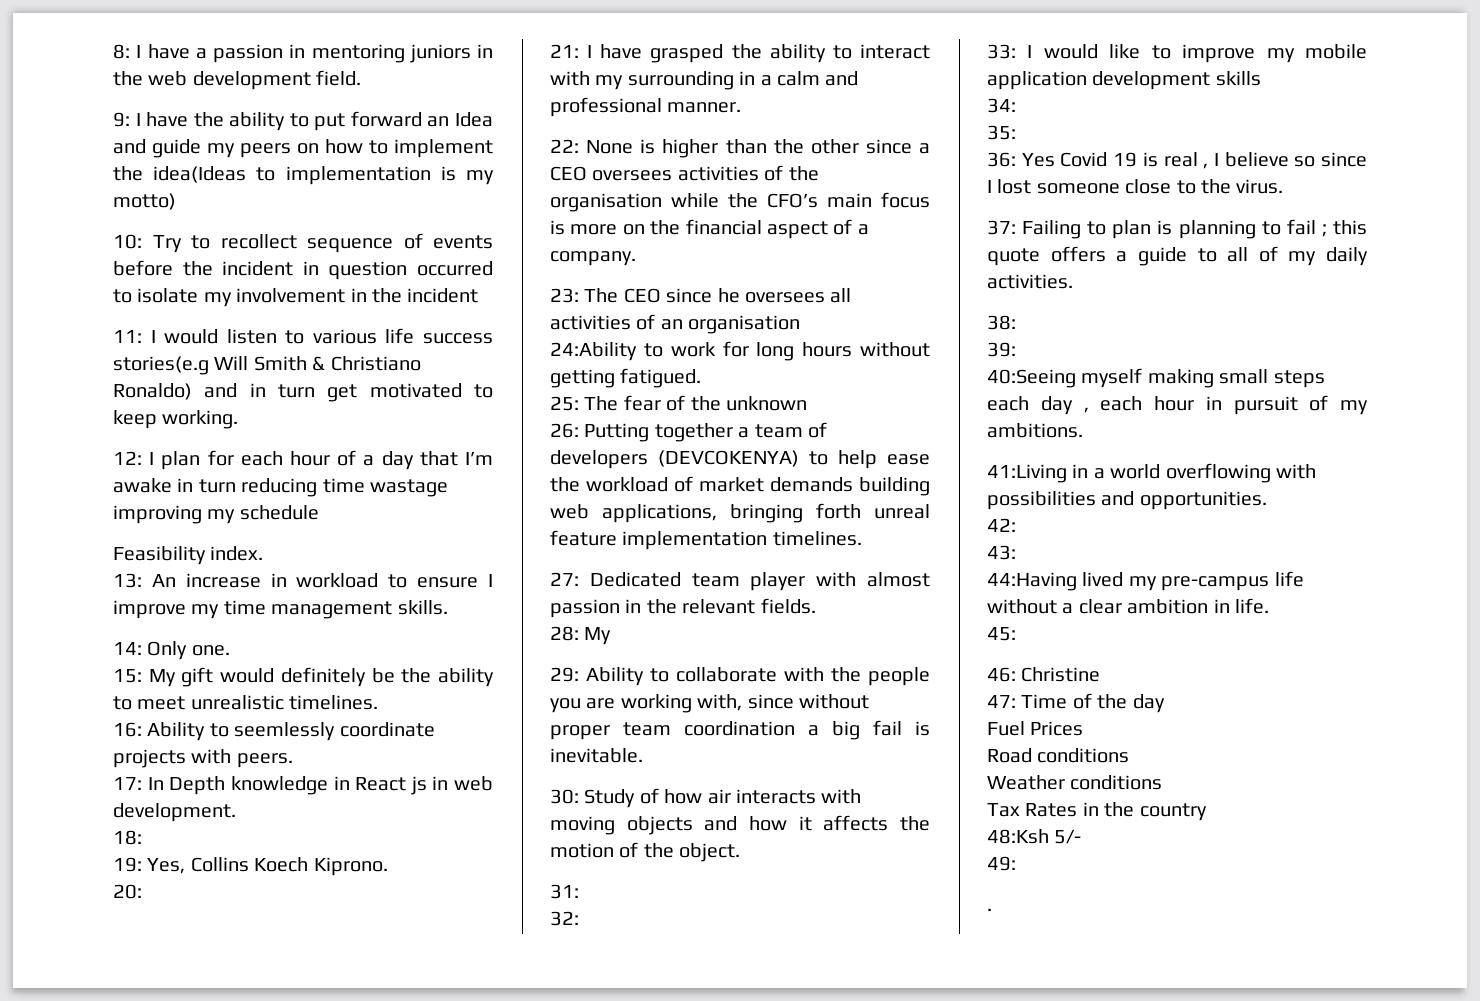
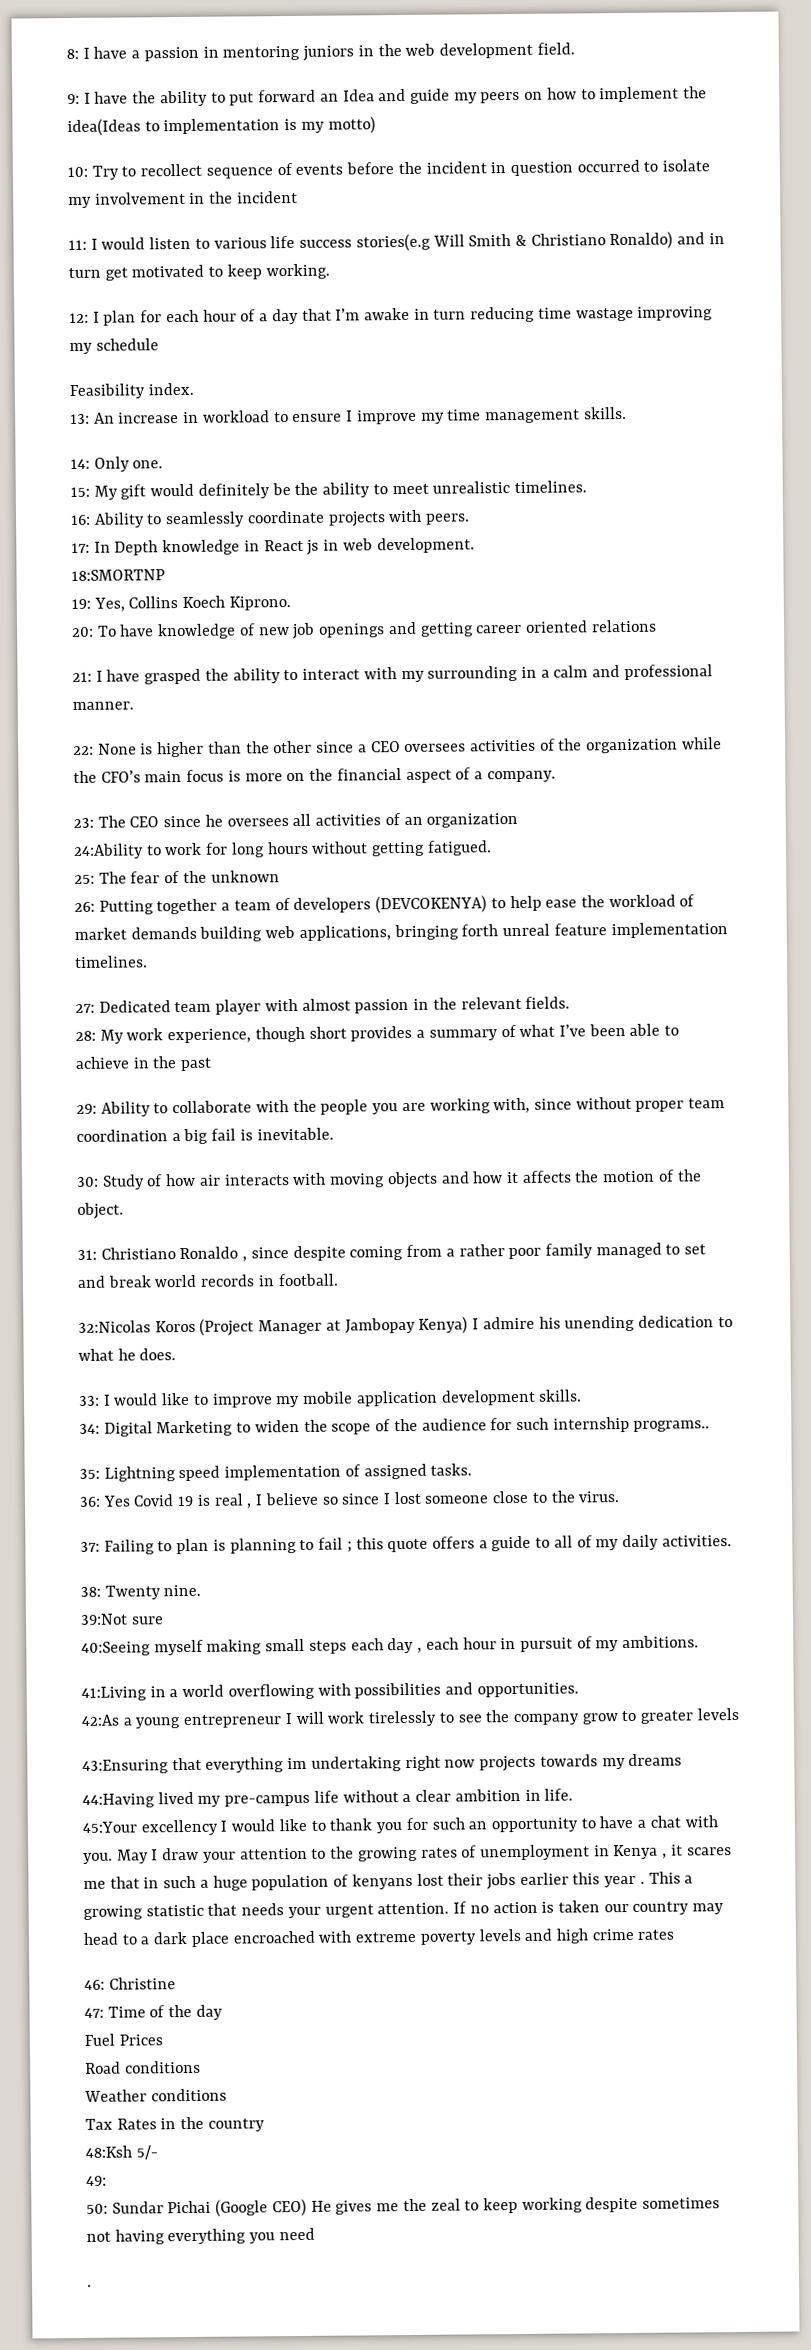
- 16: Ability to seemlessly coordinate projects with peers.
+ 16: Ability to seamlessly coordinate projects with peers.
- 18:
+ 18:SMORTNP
- 20:
+ 20: To have knowledge of new job openings and getting career oriented relations
- 22: None is higher than the other since a CEO oversees activities of the organisation while the CFO’s main focus is more on the financial aspect of a company.
+ 22: None is higher than the other since a CEO oversees activities of the organization while the CFO’s main focus is more on the financial aspect of a company.
- 23: The CEO since he oversees all activities of an organisation
+ 23: The CEO since he oversees all activities of an organization
- 28: My
+ 28: My work experience, though short provides a summary of what I’ve been able to achieve in the past
- 31:
- 32:
+ 31: Christiano Ronaldo , since despite coming from a rather poor family managed to set and break world records in football.
+ 32:Nicolas Koros (Project Manager at Jambopay Kenya) I admire his unending dedication to what he does.
- 33: I would like to improve my mobile application development skills
+ 33: I would like to improve my mobile application development skills.
- 34:
- 35:
+ 34: Digital Marketing to widen the scope of the audience for such internship programs..
+ 35: Lightning speed implementation of assigned tasks.
- 38:
- 39:
+ 38: Twenty nine.
+ 39:Not sure
- 42:
- 43:
+ 42:As a young entrepreneur I will work tirelessly to see the company grow to greater levels
+ 43:Ensuring that everything im undertaking right now projects towards my dreams
- 45:
+ 45:Your excellency I would like to thank you for such an opportunity to have a chat with you. May I draw your attention to the growing rates of unemployment in Kenya , it scares me that in such a huge population of kenyans lost their jobs earlier this year . This a growing statistic that needs your urgent attention. If no action is taken our country may head to a dark place encroached with extreme poverty levels and high crime rates
+ 50: Sundar Pichai (Google CEO) He gives me the zeal to keep working despite sometimes not having everything you need

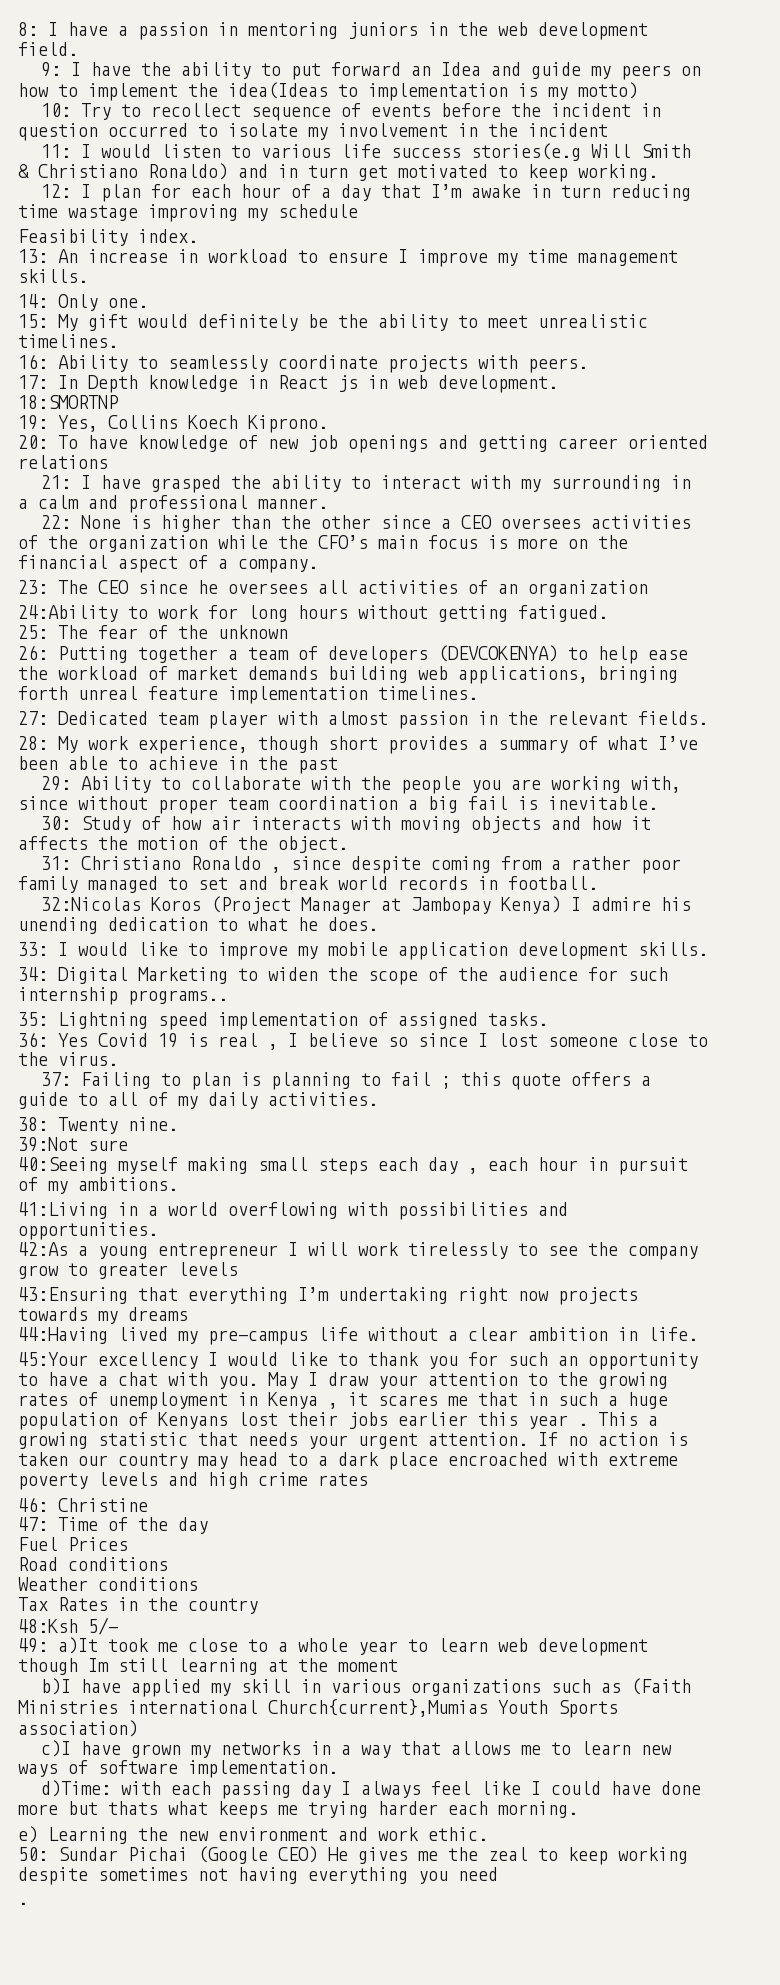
- 43:Ensuring that everything im undertaking right now projects towards my dreams
+ 43:Ensuring that everything I’m undertaking right now projects towards my dreams
- May I draw your attention to the growing rates of unemployment in Kenya , it scares me that in such a huge population of kenyans lost their jobs earlier this year .
+ May I draw your attention to the growing rates of unemployment in Kenya , it scares me that in such a huge population of Kenyans lost their jobs earlier this year .
- 49:
+ 49: a)It took me close to a whole year to learn web development though Im still learning at the moment
+ b)I have applied my skill in various organizations such as (Faith Ministries international Church{current},Mumias Youth Sports association)
+ c)I have grown my networks in a way that allows me to learn new ways of software implementation.
+ d)Time: with each passing day I always feel like I could have done more but thats what keeps me trying harder each morning.
+ e) Learning the new environment and work ethic.

